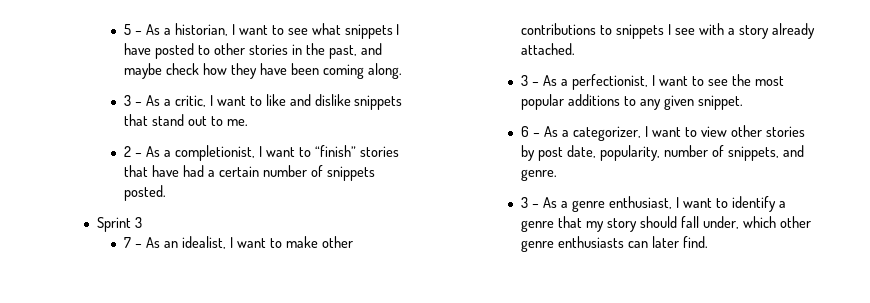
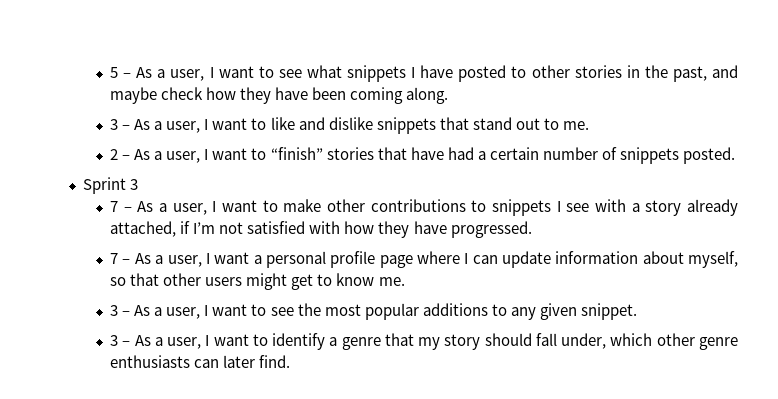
- 5 – As a historian, I want to see what snippets I have posted to other stories in the past, and maybe check how they have been coming along.
+ 5 – As a user, I want to see what snippets I have posted to other stories in the past, and maybe check how they have been coming along.
- 3 – As a critic, I want to like and dislike snippets that stand out to me.
+ 3 – As a user, I want to like and dislike snippets that stand out to me.
- 2 – As a completionist, I want to “finish” stories that have had a certain number of snippets posted.
+ 2 – As a user, I want to “finish” stories that have had a certain number of snippets posted.
- 7 – As an idealist, I want to make other contributions to snippets I see with a story already attached.
- 3 – As a perfectionist, I want to see the most popular additions to any given snippet.
+ 7 – As a user, I want to make other contributions to snippets I see with a story already attached, if I’m not satisfied with how they have progressed.
+ 7 – As a user, I want a personal profile page where I can update information about myself, so that other users might get to know me.
+ 3 – As a user, I want to see the most popular additions to any given snippet.
- 6 – As a categorizer, I want to view other stories by post date, popularity, number of snippets, and genre.
- 3 – As a genre enthusiast, I want to identify a genre that my story should fall under, which other genre enthusiasts can later find.
+ 3 – As a user, I want to identify a genre that my story should fall under, which other genre enthusiasts can later find.

